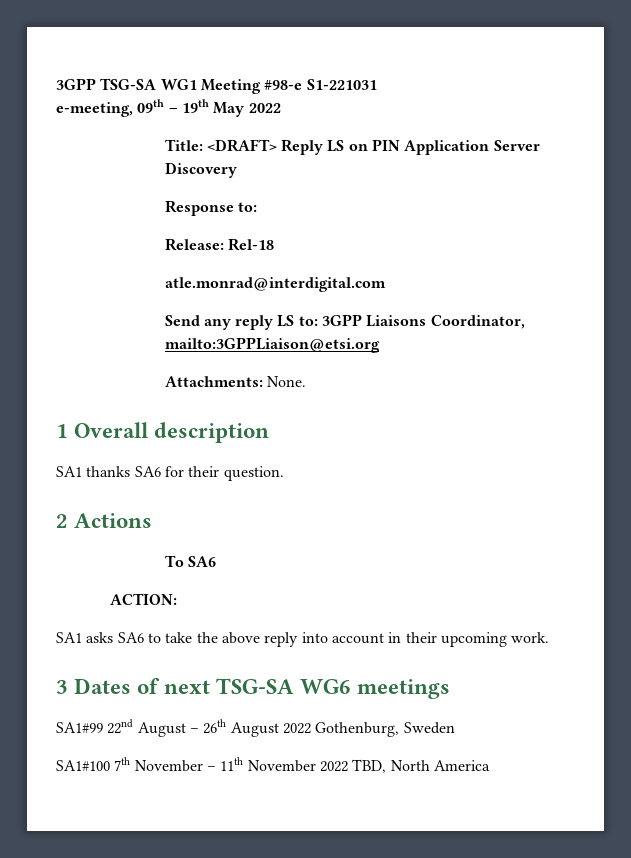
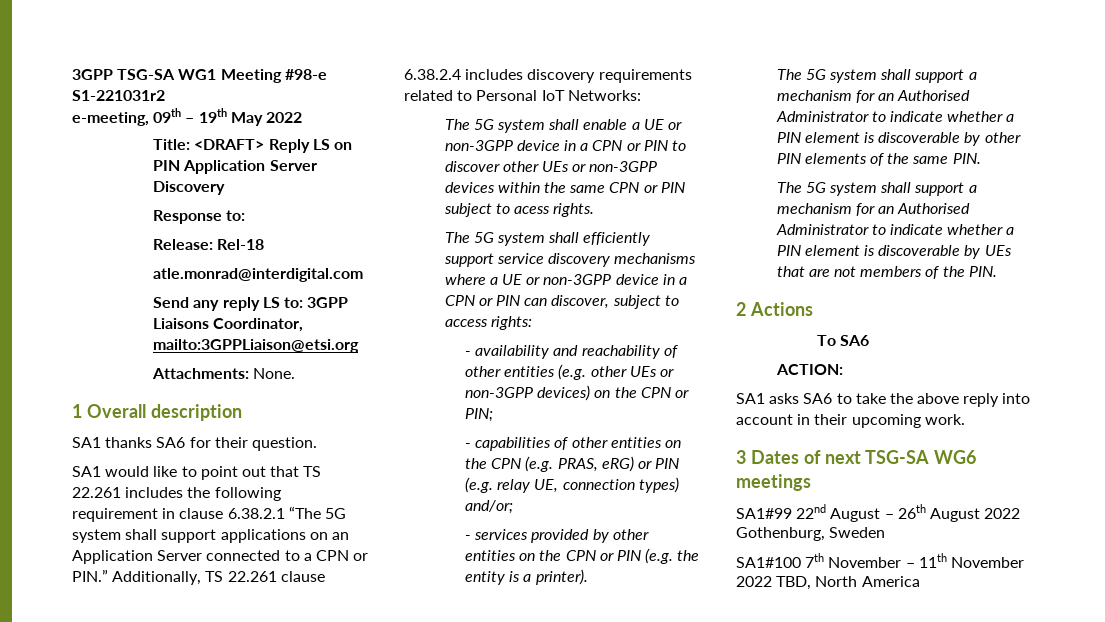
- 3GPP TSG-SA WG1 Meeting #98-e S1-221031
+ 3GPP TSG-SA WG1 Meeting #98-e S1-221031r2
+ SA1 would like to point out that TS 22.261 includes the following requirement in clause 6.38.2.1 “The 5G system shall support applications on an Application Server connected to a CPN or PIN.” Additionally, TS 22.261 clause 6.38.2.4 includes discovery requirements related to Personal IoT Networks:
+ The 5G system shall enable a UE or non-3GPP device in a CPN or PIN to discover other UEs or non-3GPP devices within the same CPN or PIN subject to acess rights.
+ The 5G system shall efficiently support service discovery mechanisms where a UE or non-3GPP device in a CPN or PIN can discover, subject to access rights:
+ - availability and reachability of other entities (e.g. other UEs or non-3GPP devices) on the CPN or PIN;
+ - capabilities of other entities on the CPN (e.g. PRAS, eRG) or PIN (e.g. relay UE, connection types) and/or;
+ - services provided by other entities on the CPN or PIN (e.g. the entity is a printer).
+ The 5G system shall support a mechanism for an Authorised Administrator to indicate whether a PIN element is discoverable by other PIN elements of the same PIN.
+ The 5G system shall support a mechanism for an Authorised Administrator to indicate whether a PIN element is discoverable by UEs that are not members of the PIN.

